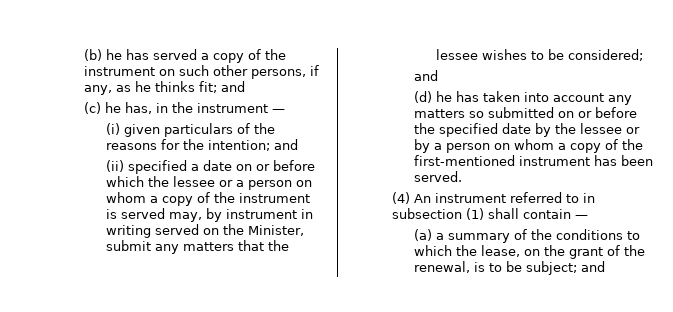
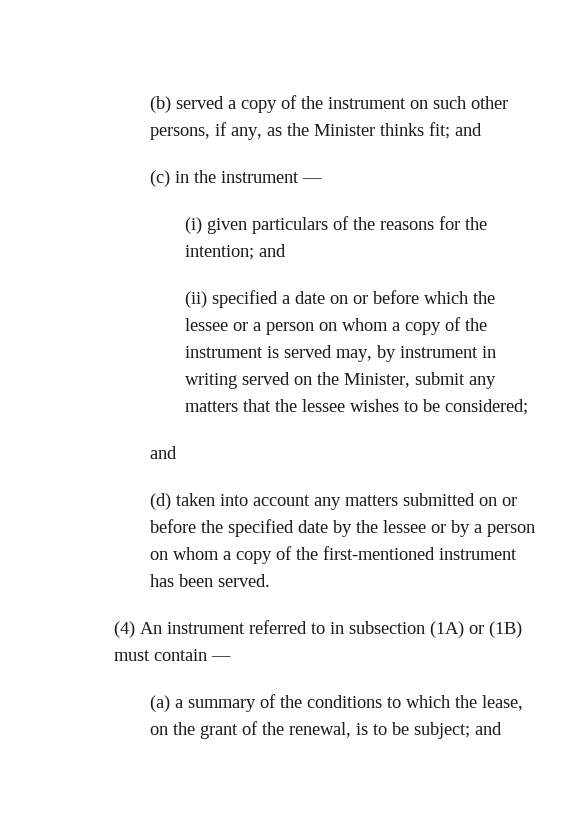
- (b) he has served a copy of the instrument on such other persons, if any, as he thinks fit; and
+ (b) served a copy of the instrument on such other persons, if any, as the Minister thinks fit; and
- (c) he has, in the instrument —
+ (c) in the instrument —
- (d) he has taken into account any matters so submitted on or before the specified date by the lessee or by a person on whom a copy of the first-mentioned instrument has been served.
+ (d) taken into account any matters submitted on or before the specified date by the lessee or by a person on whom a copy of the first-mentioned instrument has been served.
- (4) An instrument referred to in subsection (1) shall contain —
+ (4) An instrument referred to in subsection (1A) or (1B) must contain —

